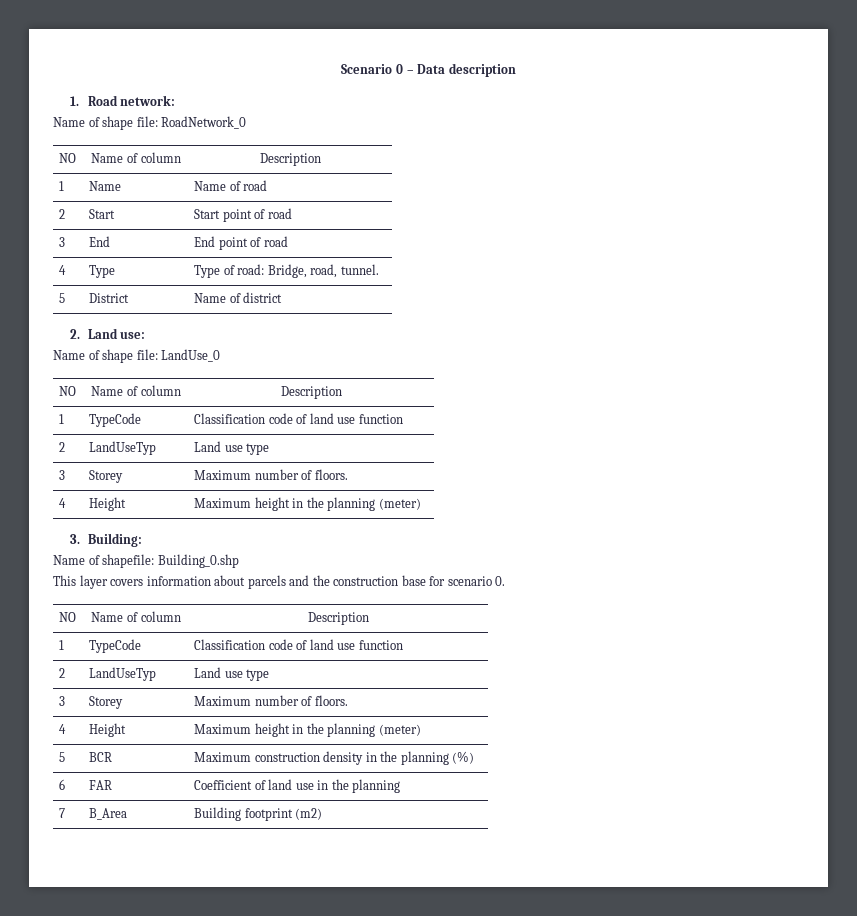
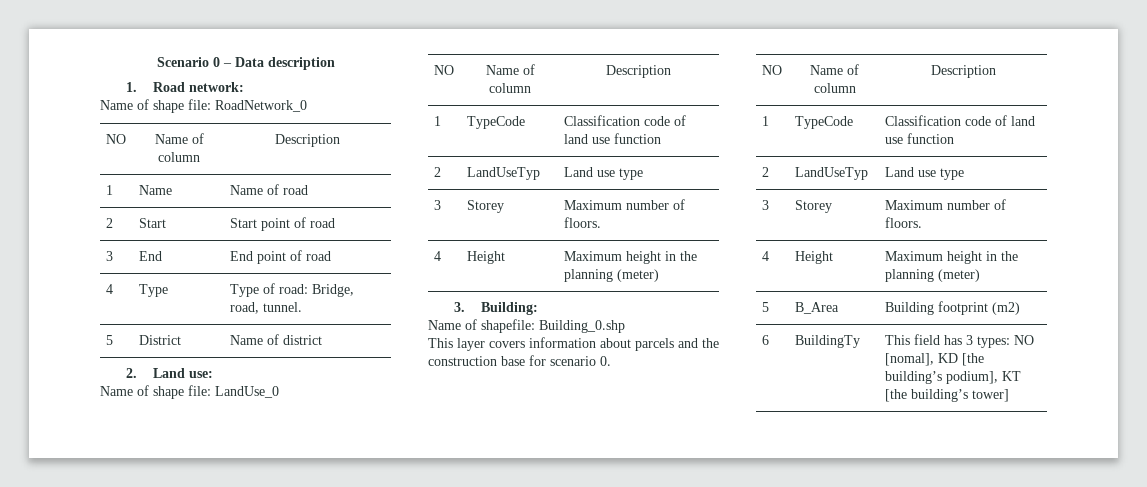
- 5 | BCR | Maximum construction density in the planning (%)
- 6 | FAR | Coefficient of land use in the planning
- 7 | B_Area | Building footprint (m2)
+ 5 | B_Area | Building footprint (m2)
+ 6 | BuildingTy | This field has 3 types: NO [nomal], KD [the building’s podium], KT [the building’s tower]

